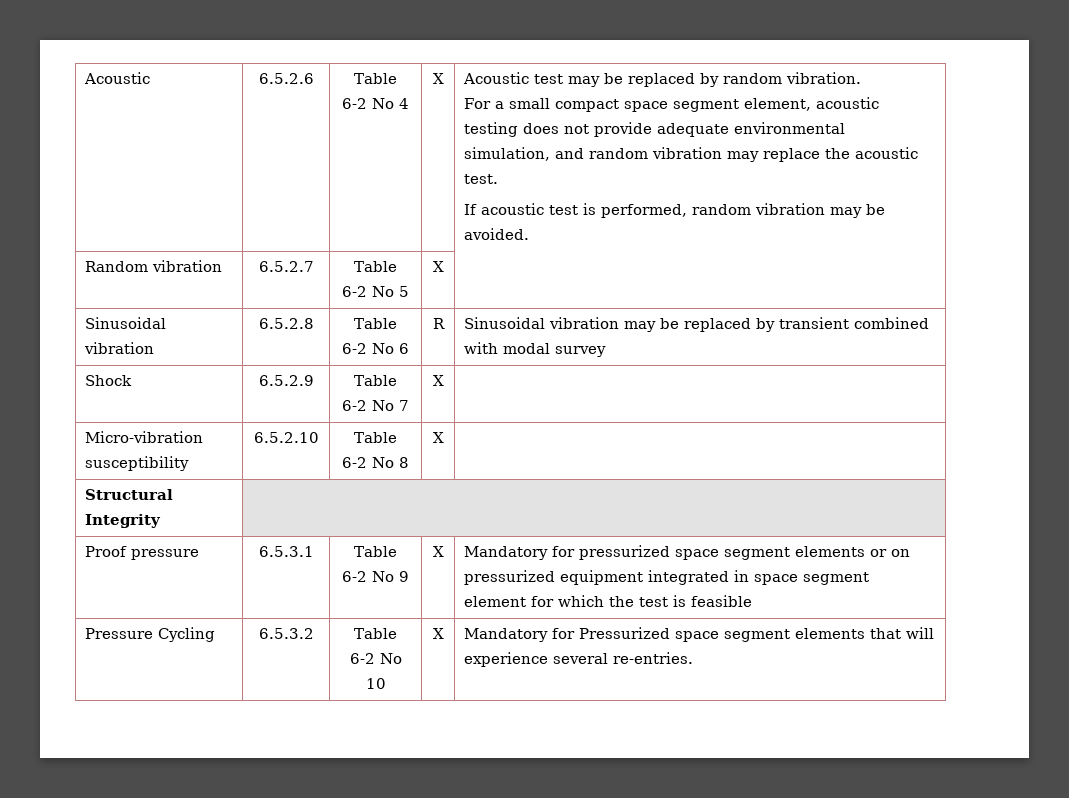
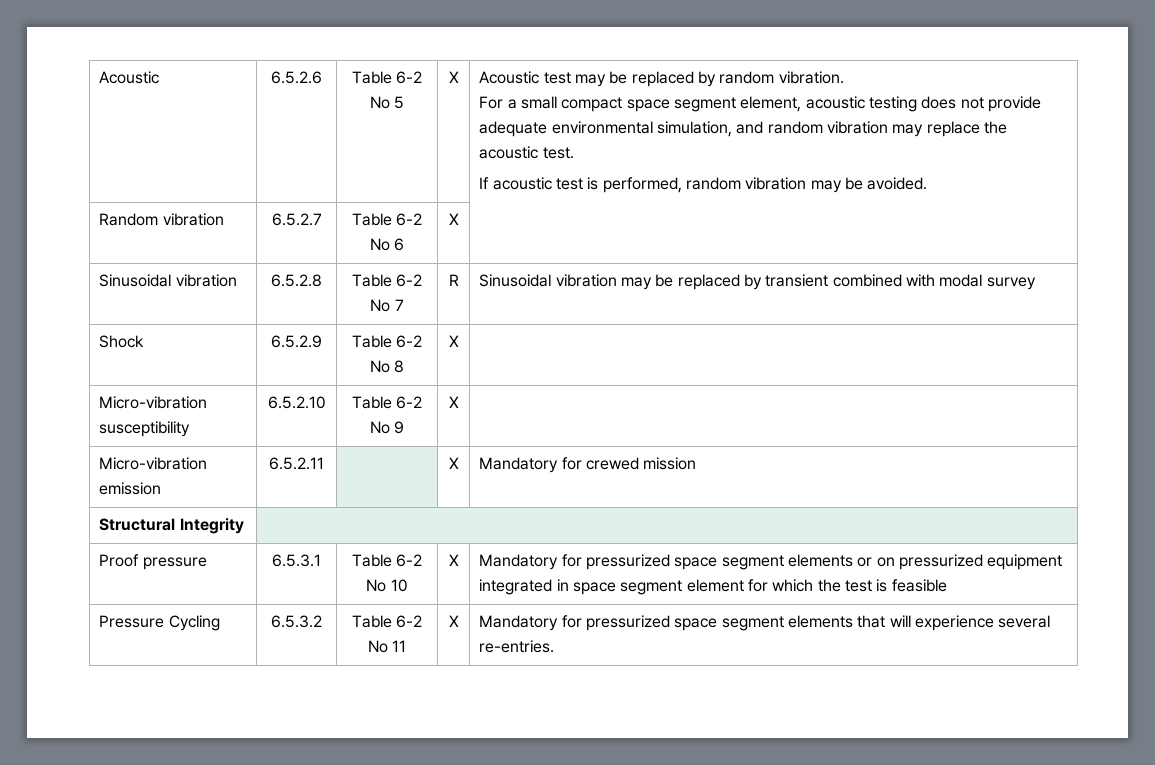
- Table 6-2 No 4
+ Table 6-2 No 5
- Random vibration | 6.5.2.7 | Table 6-2 No 5 | X |
+ Random vibration | 6.5.2.7 | Table 6-2 No 6 | X |
- Sinusoidal vibration | 6.5.2.8 | Table 6-2 No 6 | R | Sinusoidal vibration may be replaced by transient combined with modal survey
+ Sinusoidal vibration | 6.5.2.8 | Table 6-2 No 7 | R | Sinusoidal vibration may be replaced by transient combined with modal survey
- Shock | 6.5.2.9 | Table 6-2 No 7 | X |
+ Shock | 6.5.2.9 | Table 6-2 No 8 | X |
- Micro-vibration susceptibility | 6.5.2.10 | Table 6-2 No 8 | X |
+ Micro-vibration susceptibility | 6.5.2.10 | Table 6-2 No 9 | X |
+ Micro-vibration emission | 6.5.2.11 | | X | Mandatory for crewed mission
- Proof pressure | 6.5.3.1 | Table 6-2 No 9 | X | Mandatory for pressurized space segment elements or on pressurized equipment integrated in space segment element for which the test is feasible
+ Proof pressure | 6.5.3.1 | Table 6-2 No 10 | X | Mandatory for pressurized space segment elements or on pressurized equipment integrated in space segment element for which the test is feasible
- Pressure Cycling | 6.5.3.2 | Table 6-2 No 10 | X | Mandatory for Pressurized space segment elements that will experience several re-entries.
+ Pressure Cycling | 6.5.3.2 | Table 6-2 No 11 | X | Mandatory for pressurized space segment elements that will experience several re-entries.

